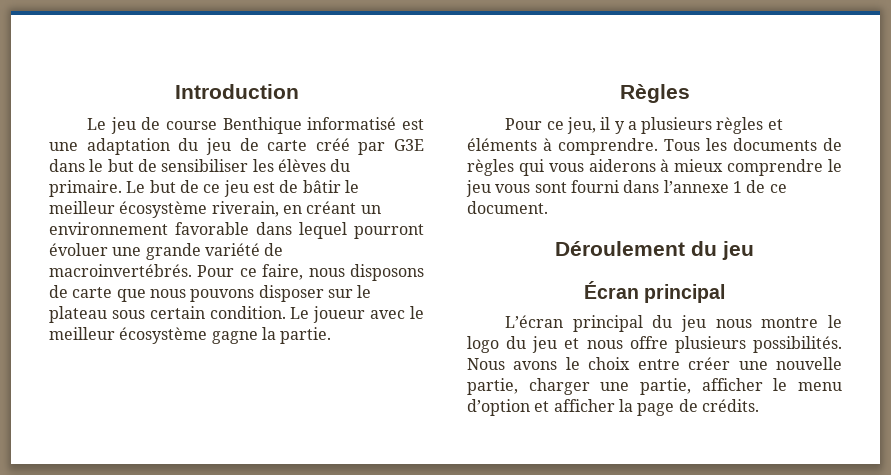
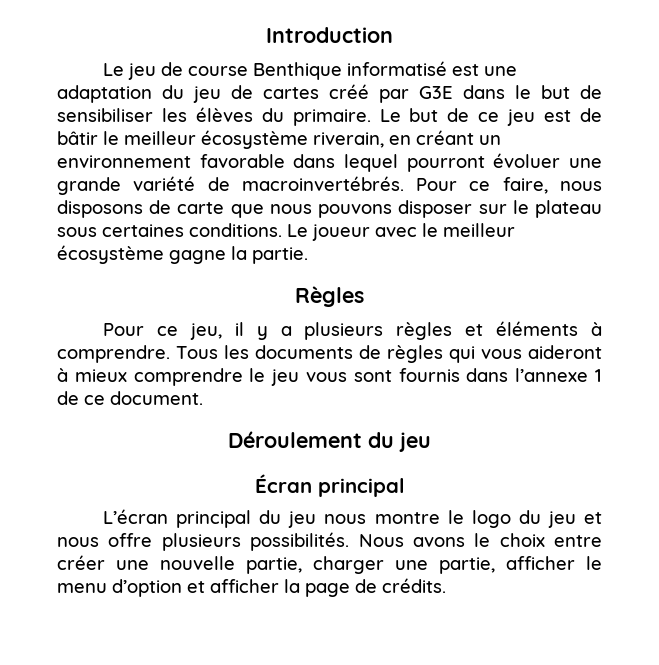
- Le jeu de course Benthique informatisé est une adaptation du jeu de carte créé par G3E dans le but de sensibiliser les élèves du primaire.
+ Le jeu de course Benthique informatisé est une adaptation du jeu de cartes créé par G3E dans le but de sensibiliser les élèves du primaire.
- Pour ce faire, nous disposons de carte que nous pouvons disposer sur le plateau sous certain condition.
+ Pour ce faire, nous disposons de carte que nous pouvons disposer sur le plateau sous certaines conditions.
- Tous les documents de règles qui vous aiderons à mieux comprendre le jeu vous sont fourni dans l’annexe 1 de ce document.
+ Tous les documents de règles qui vous aideront à mieux comprendre le jeu vous sont fournis dans l’annexe 1 de ce document.

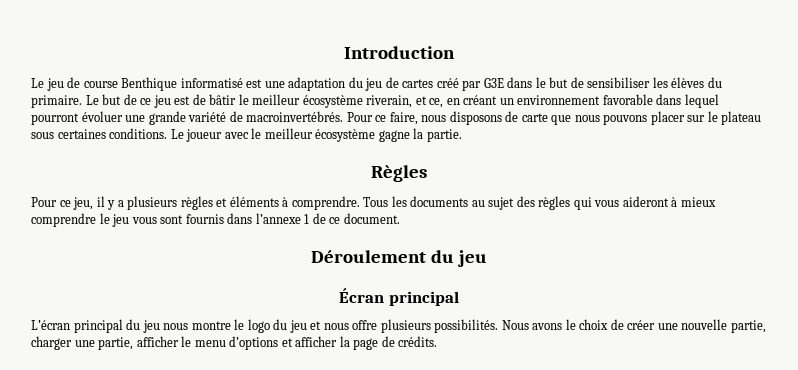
- Le but de ce jeu est de bâtir le meilleur écosystème riverain, en créant un environnement favorable dans lequel pourront évoluer une grande variété de macroinvertébrés.
+ Le but de ce jeu est de bâtir le meilleur écosystème riverain, et ce, en créant un environnement favorable dans lequel pourront évoluer une grande variété de macroinvertébrés.
- Pour ce faire, nous disposons de carte que nous pouvons disposer sur le plateau sous certaines conditions.
+ Pour ce faire, nous disposons de carte que nous pouvons placer sur le plateau sous certaines conditions.
- Tous les documents de règles qui vous aideront à mieux comprendre le jeu vous sont fournis dans l’annexe 1 de ce document.
+ Tous les documents au sujet des règles qui vous aideront à mieux comprendre le jeu vous sont fournis dans l’annexe 1 de ce document.
- Nous avons le choix entre créer une nouvelle partie, charger une partie, afficher le menu d’option et afficher la page de crédits.
+ Nous avons le choix de créer une nouvelle partie, charger une partie, afficher le menu d’options et afficher la page de crédits.

